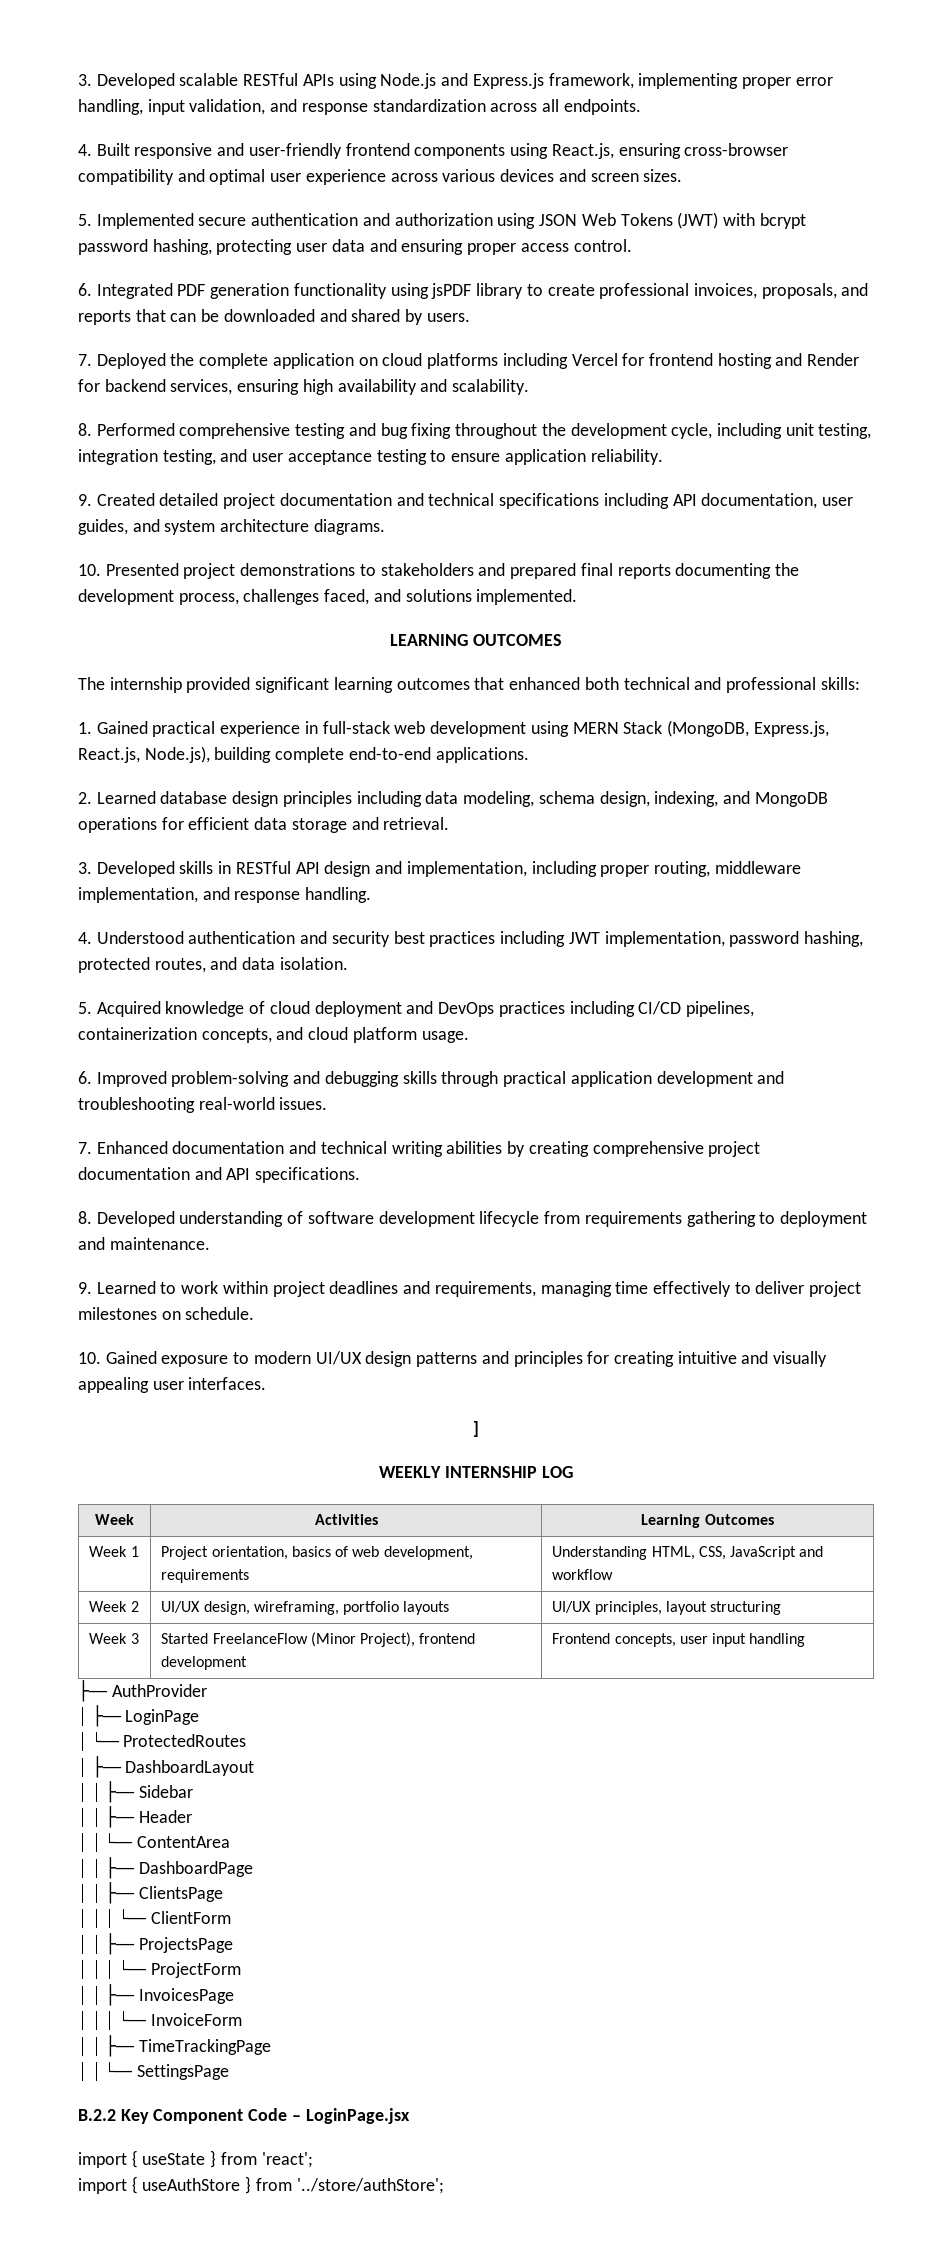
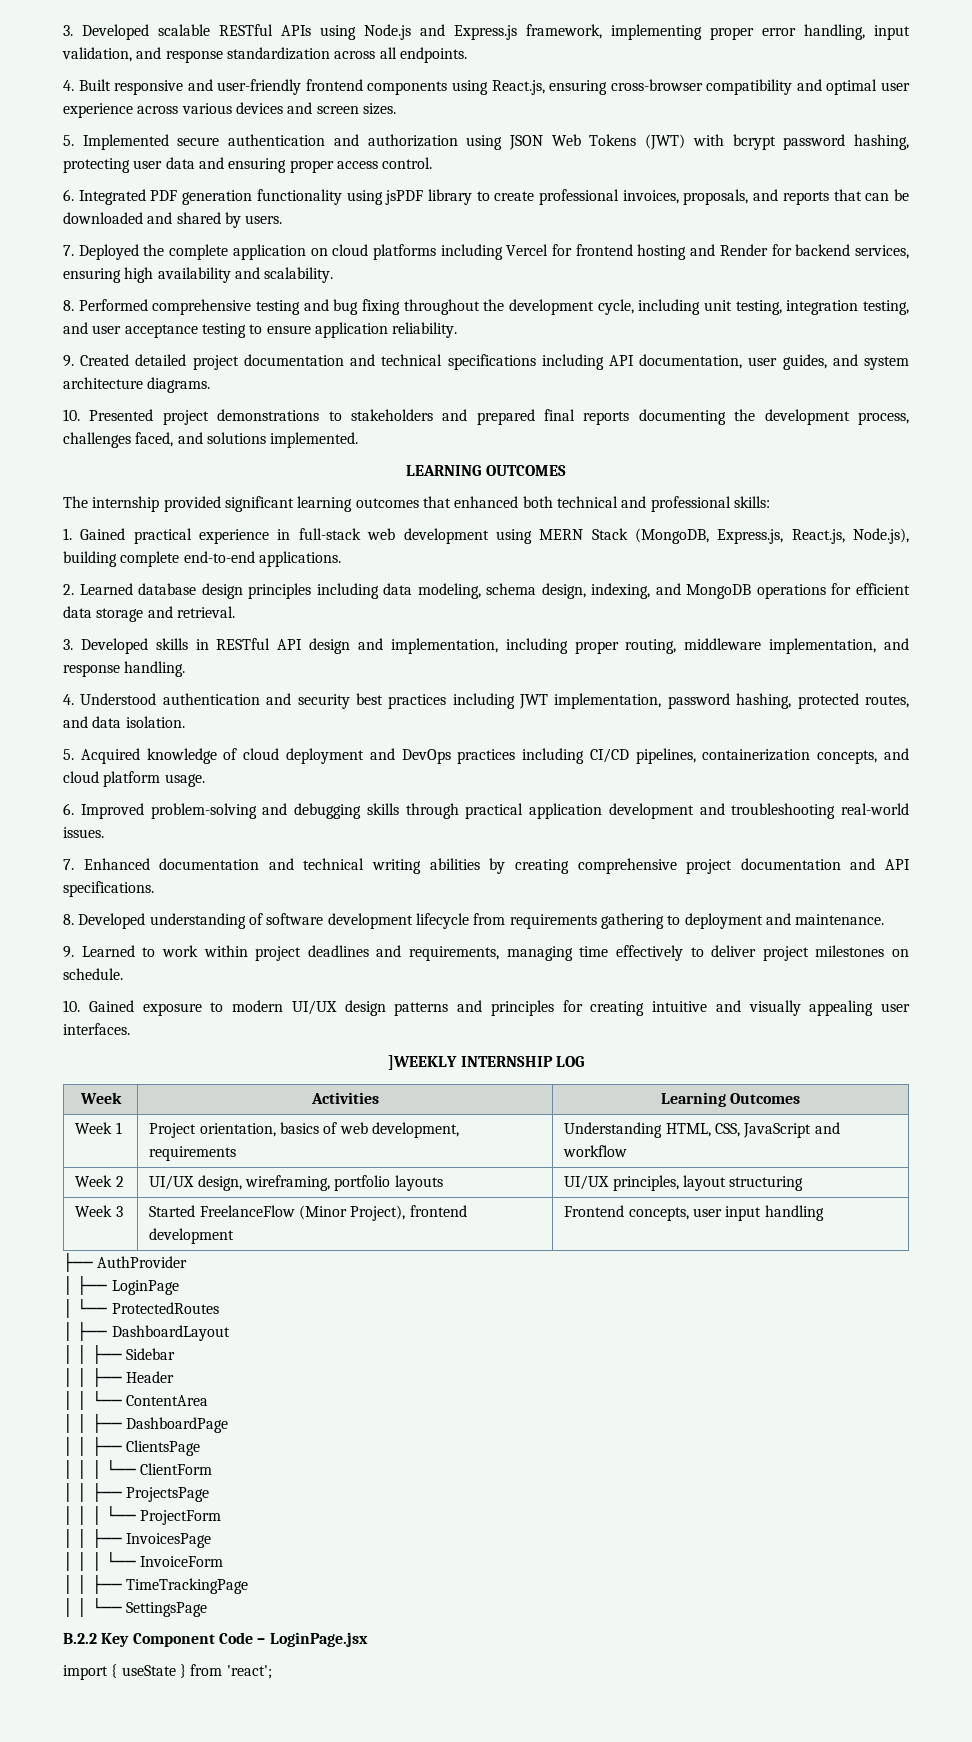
- ]
- WEEKLY INTERNSHIP LOG
+ ]WEEKLY INTERNSHIP LOG
- import { useAuthStore } from '../store/authStore';

